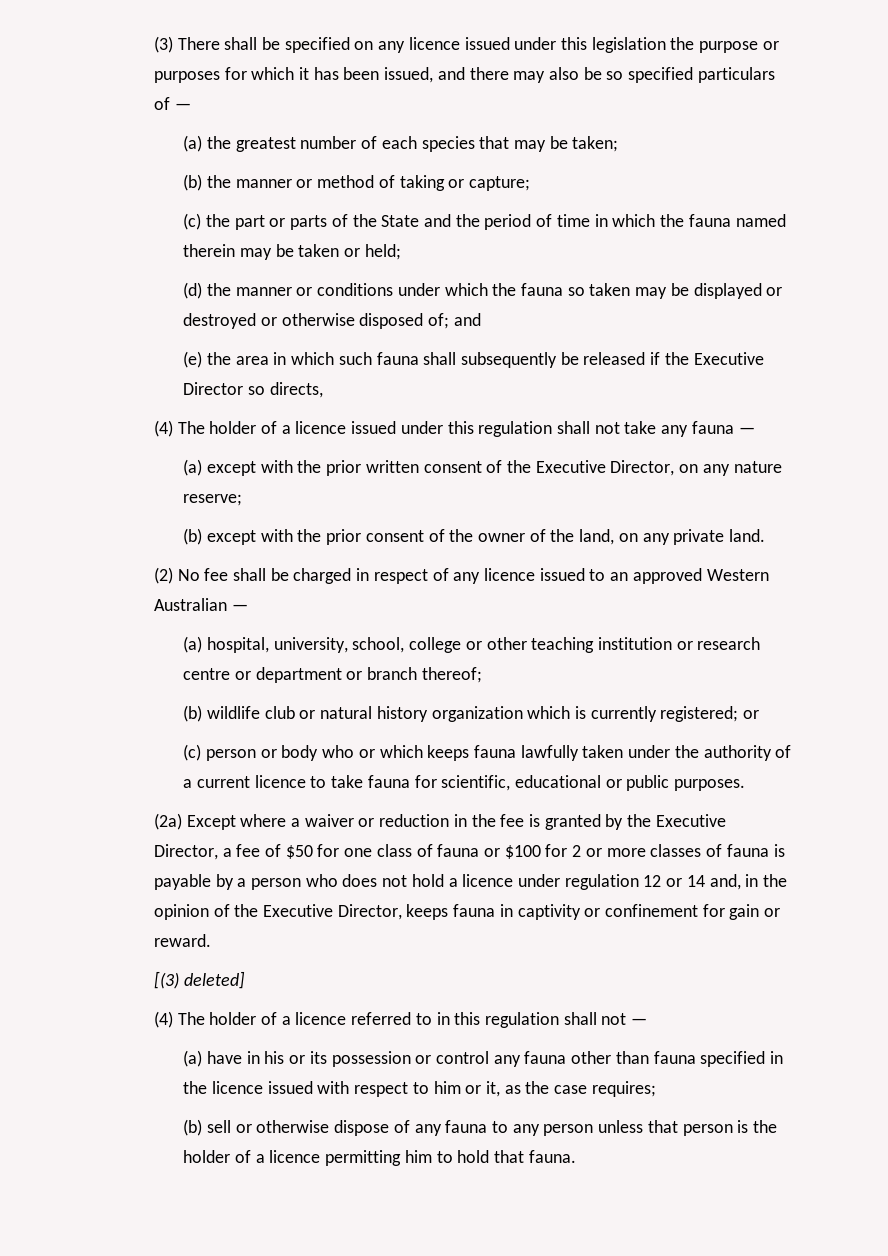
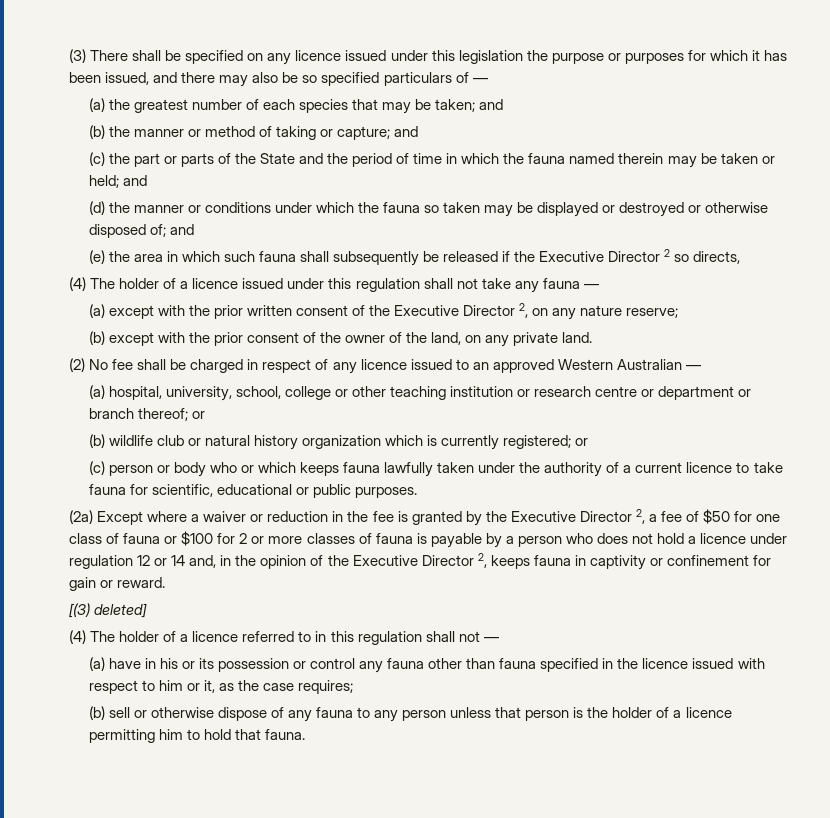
- (a) the greatest number of each species that may be taken;
+ (a) the greatest number of each species that may be taken; and
- (b) the manner or method of taking or capture;
+ (b) the manner or method of taking or capture; and
- (c) the part or parts of the State and the period of time in which the fauna named therein may be taken or held;
+ (c) the part or parts of the State and the period of time in which the fauna named therein may be taken or held; and
- (e) the area in which such fauna shall subsequently be released if the Executive Director so directs,
+ (e) the area in which such fauna shall subsequently be released if the Executive Director 2 so directs,
- (a) except with the prior written consent of the Executive Director, on any nature reserve;
+ (a) except with the prior written consent of the Executive Director 2, on any nature reserve;
- (a) hospital, university, school, college or other teaching institution or research centre or department or branch thereof;
+ (a) hospital, university, school, college or other teaching institution or research centre or department or branch thereof; or
- (2a) Except where a waiver or reduction in the fee is granted by the Executive Director, a fee of $50 for one class of fauna or $100 for 2 or more classes of fauna is payable by a person who does not hold a licence under regulation 12 or 14 and, in the opinion of the Executive Director, keeps fauna in captivity or confinement for gain or reward.
+ (2a) Except where a waiver or reduction in the fee is granted by the Executive Director 2, a fee of $50 for one class of fauna or $100 for 2 or more classes of fauna is payable by a person who does not hold a licence under regulation 12 or 14 and, in the opinion of the Executive Director 2, keeps fauna in captivity or confinement for gain or reward.

